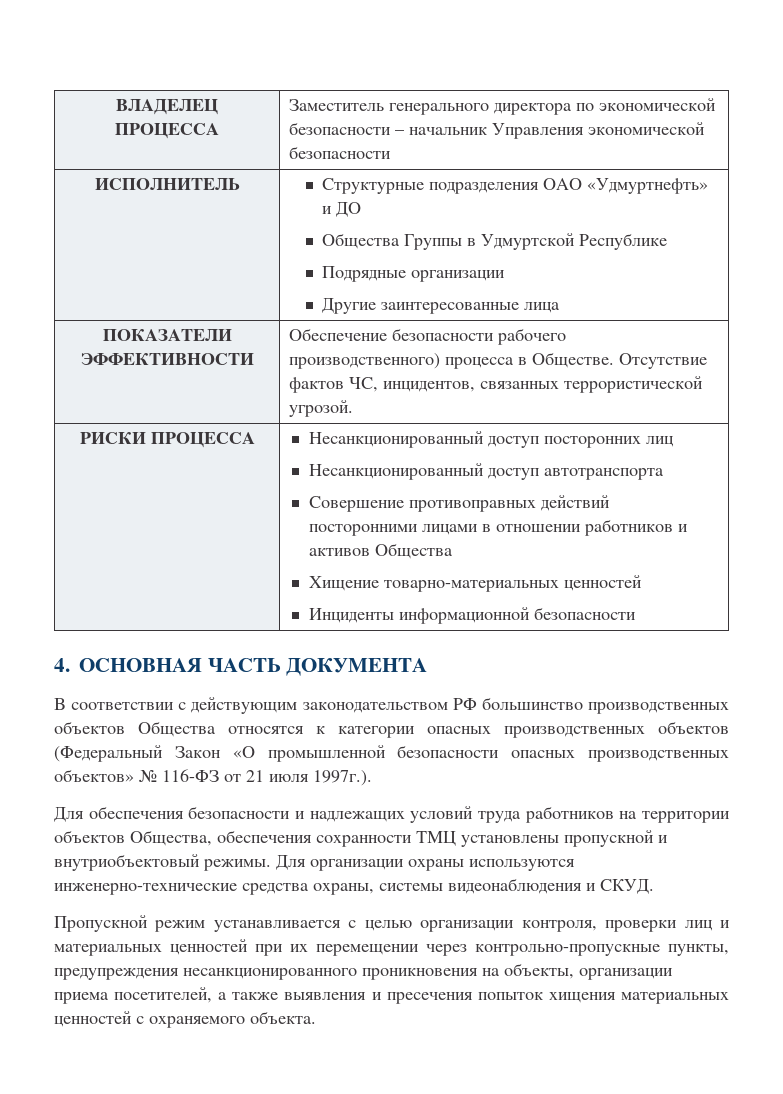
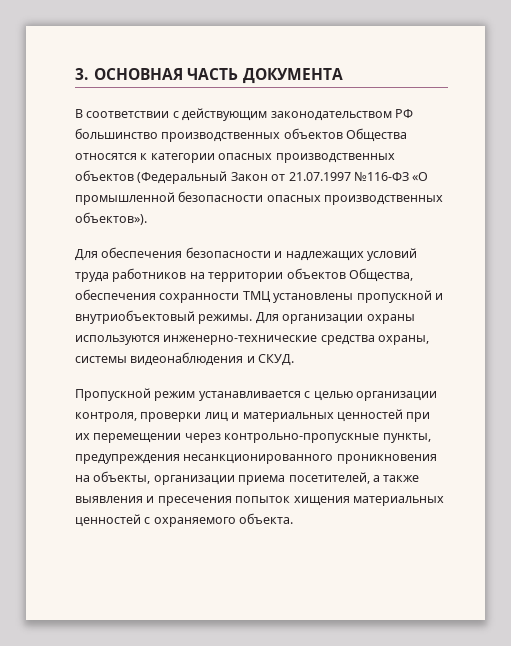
- ВЛАДЕЛЕЦ ПРОЦЕССА | Заместитель генерального директора по экономической безопасности – начальник Управления экономической безопасности
- ИСПОЛНИТЕЛЬ | Структурные подразделения ОАО «Удмуртнефть» и ДО
- Общества Группы в Удмуртской Республике
- Подрядные организации
- Другие заинтересованные лица
- ПОКАЗАТЕЛИ ЭФФЕКТИВНОСТИ | Обеспечение безопасности рабочего производственного) процесса в Обществе. Отсутствие фактов ЧС, инцидентов, связанных террористической угрозой.
- РИСКИ ПРОЦЕССА | Несанкционированный доступ посторонних лиц
- Несанкционированный доступ автотранспорта
- Совершение противоправных действий посторонними лицами в отношении работников и активов Общества
- Хищение товарно-материальных ценностей
- Инциденты информационной безопасности
- 4. ОСНОВНАЯ ЧАСТЬ ДОКУМЕНТА
+ 3. ОСНОВНАЯ ЧАСТЬ ДОКУМЕНТА
- В соответствии с действующим законодательством РФ большинство производственных объектов Общества относятся к категории опасных производственных объектов (Федеральный Закон «О промышленной безопасности опасных производственных объектов» № 116-ФЗ от 21 июля 1997г.).
+ В соответствии с действующим законодательством РФ большинство производственных объектов Общества относятся к категории опасных производственных объектов (Федеральный Закон от 21.07.1997 №116-ФЗ «О промышленной безопасности опасных производственных объектов»).

